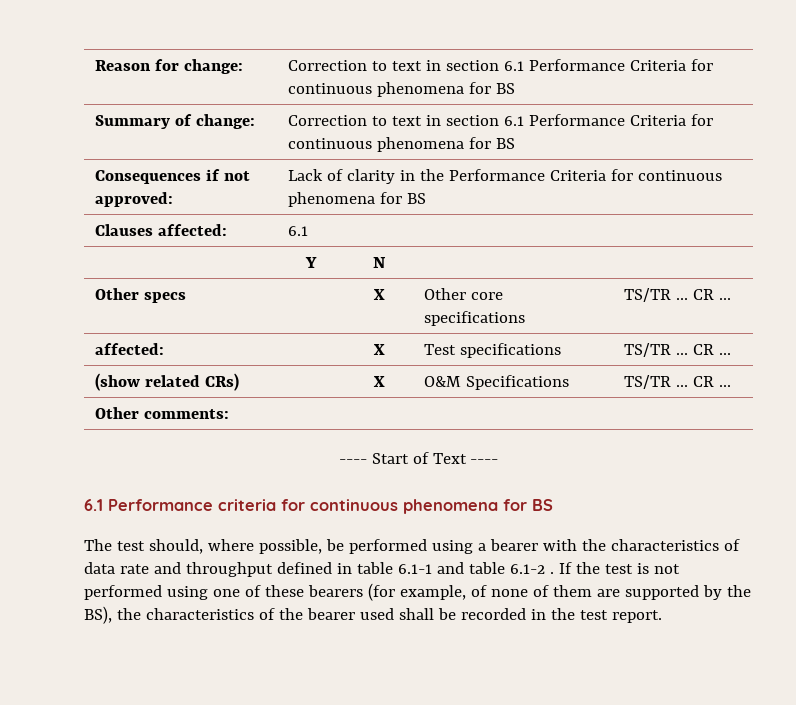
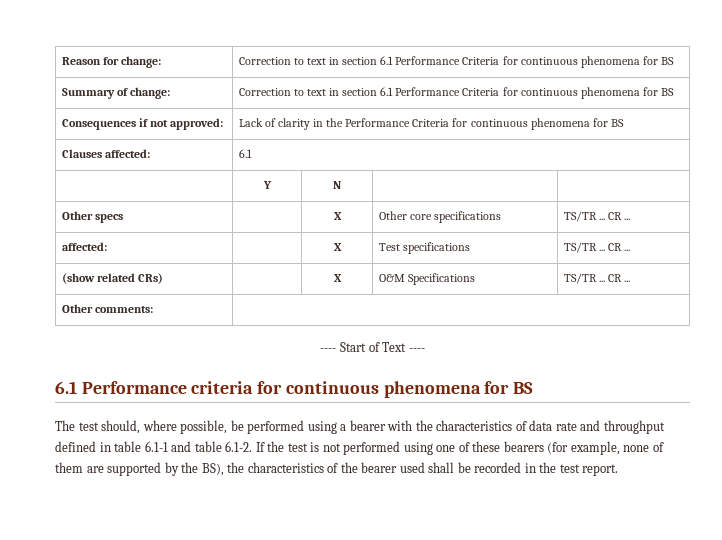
- The test should, where possible, be performed using a bearer with the characteristics of data rate and throughput defined in table 6.1-1 and table 6.1-2 . If the test is not performed using one of these bearers (for example, of none of them are supported by the BS), the characteristics of the bearer used shall be recorded in the test report.
+ The test should, where possible, be performed using a bearer with the characteristics of data rate and throughput defined in table 6.1-1 and table 6.1-2. If the test is not performed using one of these bearers (for example, none of them are supported by the BS), the characteristics of the bearer used shall be recorded in the test report.

